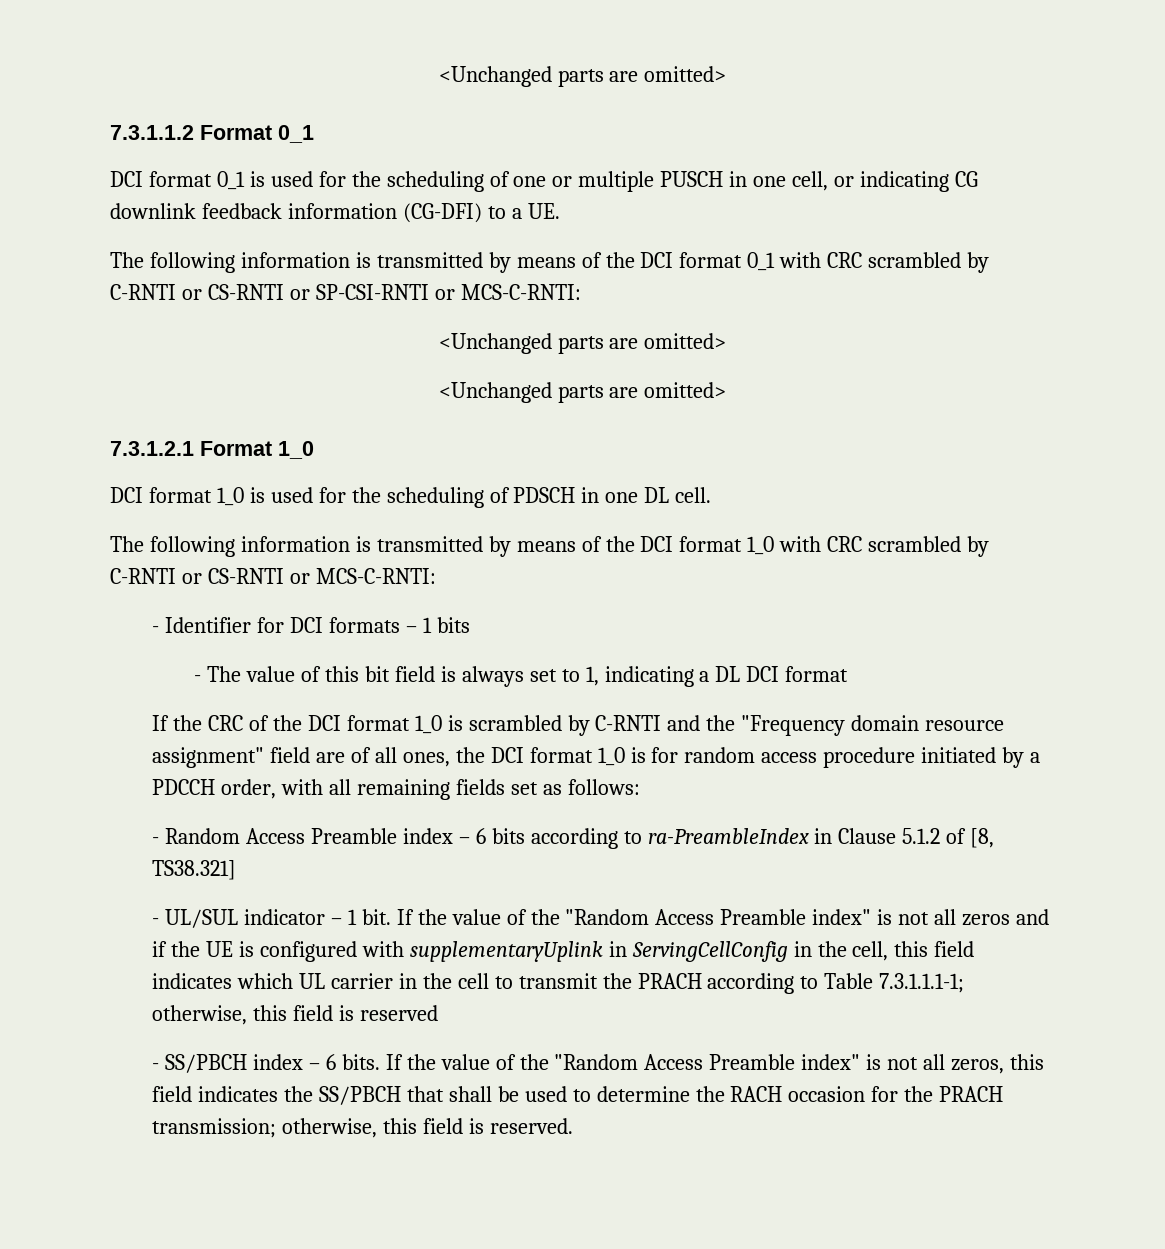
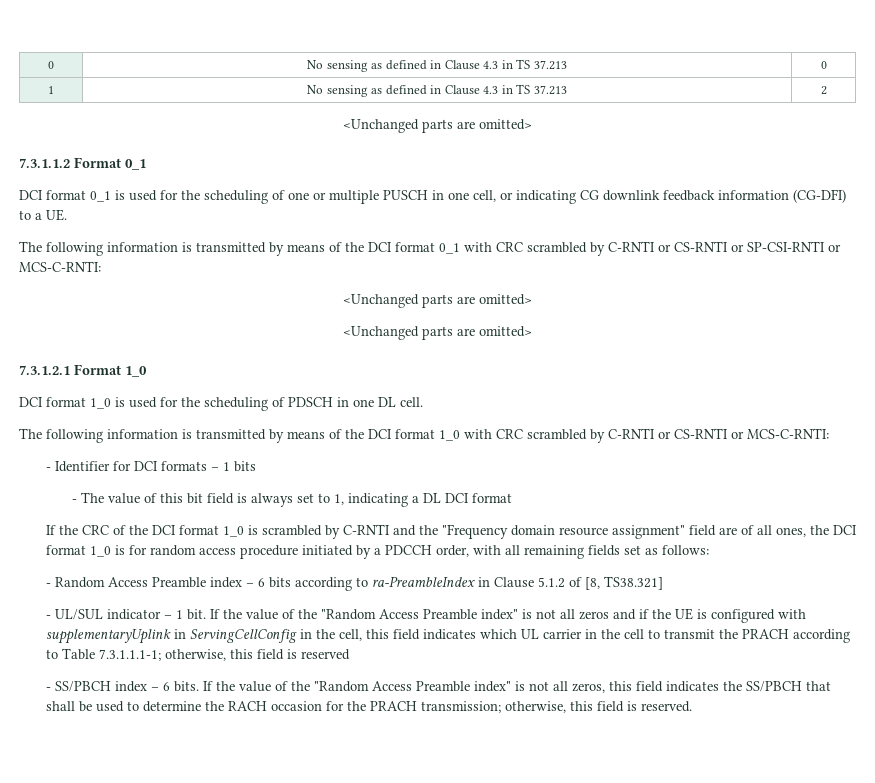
+ 0 | No sensing as defined in Clause 4.3 in TS 37.213 | 0
+ 1 | No sensing as defined in Clause 4.3 in TS 37.213 | 2

